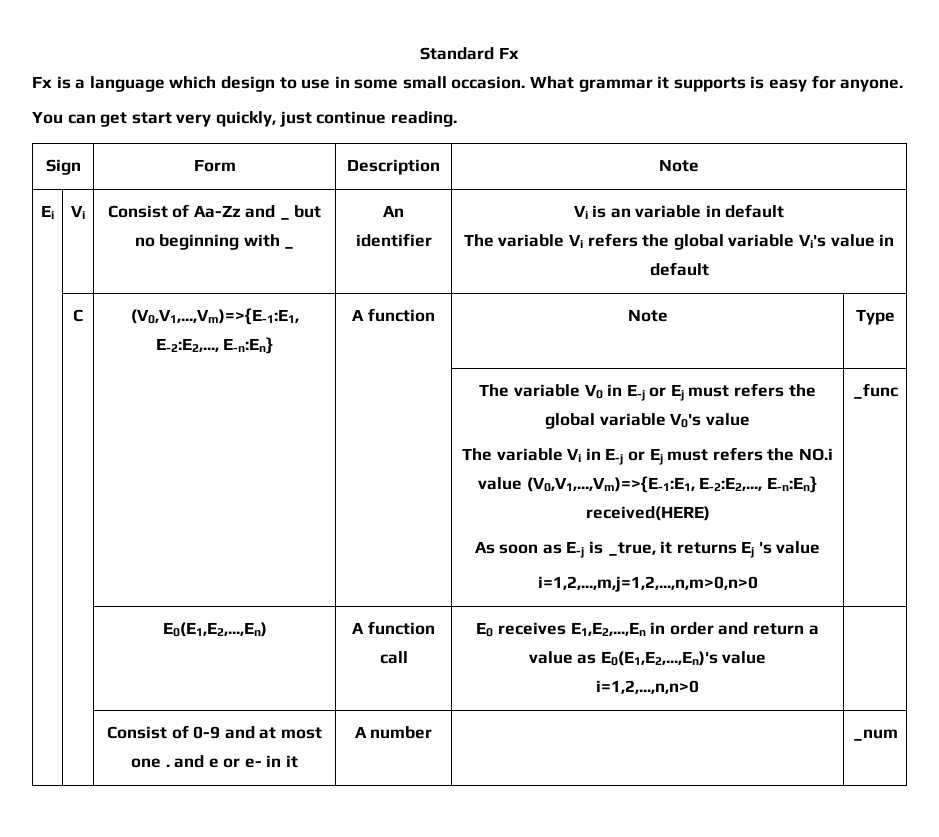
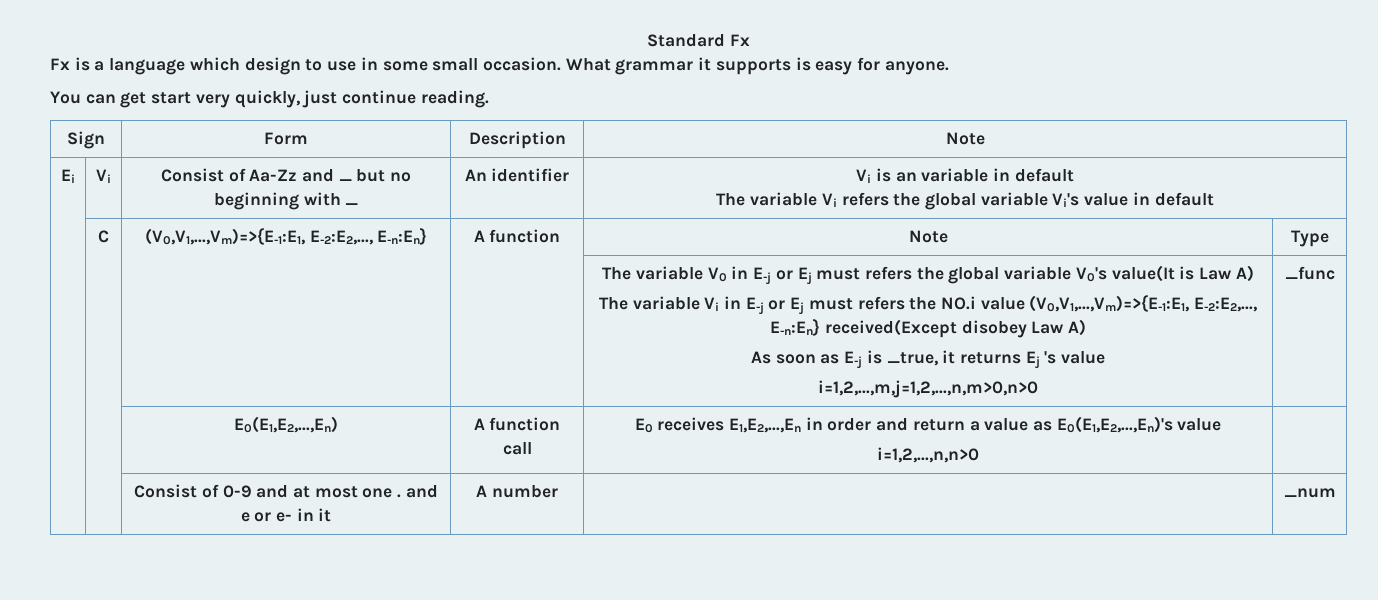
- The variable V0 in E-j or Ej must refers the global variable V0's value
+ The variable V0 in E-j or Ej must refers the global variable V0's value(It is Law A)
- The variable Vi in E-j or Ej must refers the NO.i value (V0,V1,...,Vm)=>{E-1:E1, E-2:E2,..., E-n:En} received(HERE)
+ The variable Vi in E-j or Ej must refers the NO.i value (V0,V1,...,Vm)=>{E-1:E1, E-2:E2,..., E-n:En} received(Except disobey Law A)

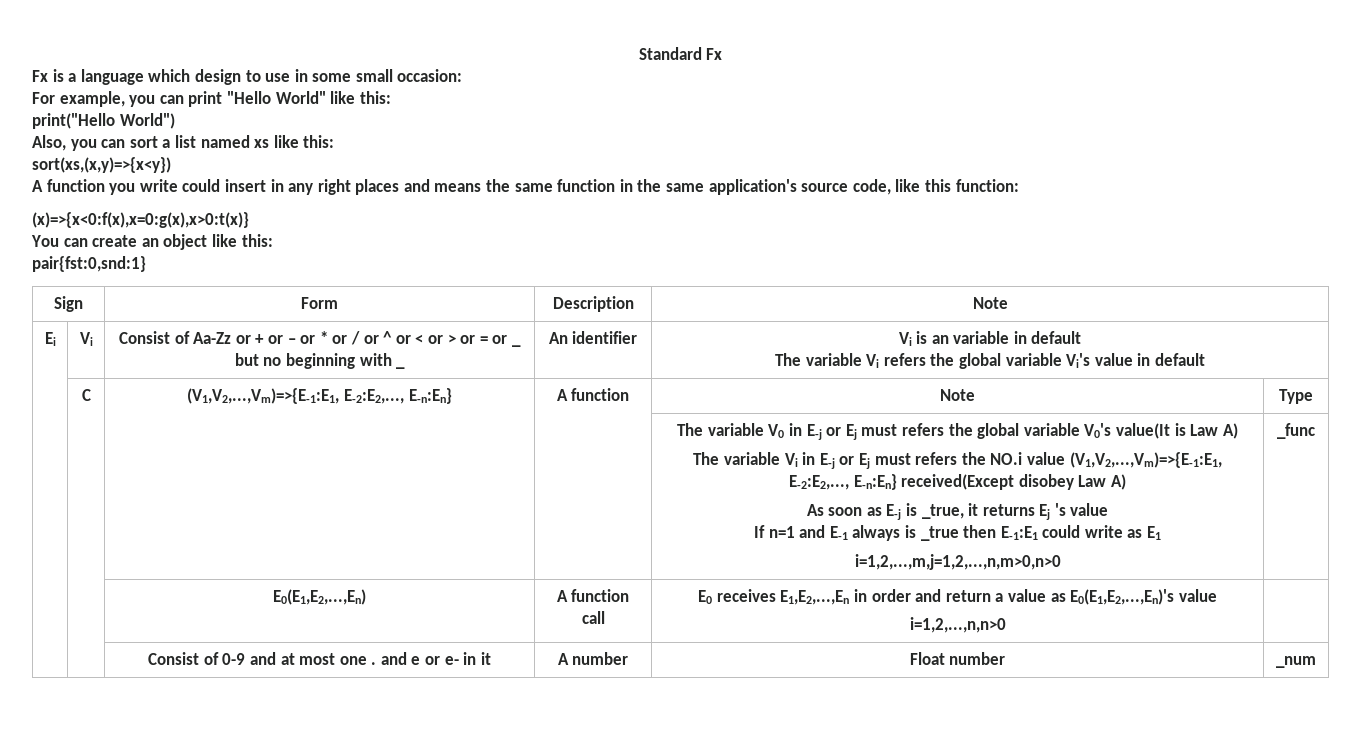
- Fx is a language which design to use in some small occasion. What grammar it supports is easy for anyone.
- You can get start very quickly, just continue reading.
+ Fx is a language which design to use in some small occasion:
+ For example, you can print "Hello World" like this:
+ print("Hello World")
+ Also, you can sort a list named xs like this:
+ sort(xs,(x,y)=>{x<y})
+ A function you write could insert in any right places and means the same function in the same application's source code, like this function:
+ (x)=>{x<0:f(x),x=0:g(x),x>0:t(x)}
+ You can create an object like this:
+ pair{fst:0,snd:1}
- Consist of Aa-Zz and _ but no beginning with _
+ Consist of Aa-Zz or + or – or * or / or ^ or < or > or = or _ but no beginning with _
- | C | (V0,V1,...,Vm)=>{E-1:E1, E-2:E2,..., E-n:En} | A function | Note | Type
+ | C | (V1,V2,...,Vm)=>{E-1:E1, E-2:E2,..., E-n:En} | A function | Note | Type
- The variable Vi in E-j or Ej must refers the NO.i value (V0,V1,...,Vm)=>{E-1:E1, E-2:E2,..., E-n:En} received(Except disobey Law A)
+ The variable Vi in E-j or Ej must refers the NO.i value (V1,V2,...,Vm)=>{E-1:E1, E-2:E2,..., E-n:En} received(Except disobey Law A)
+ If n=1 and E-1 always is _true then E-1:E1 could write as E1
- | | Consist of 0-9 and at most one . and e or e- in it | A number | | _num
+ | | Consist of 0-9 and at most one . and e or e- in it | A number | Float number | _num

